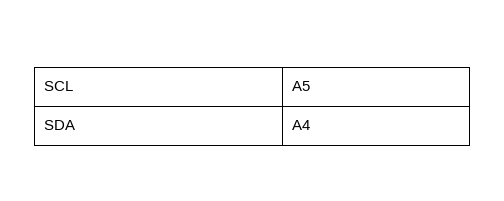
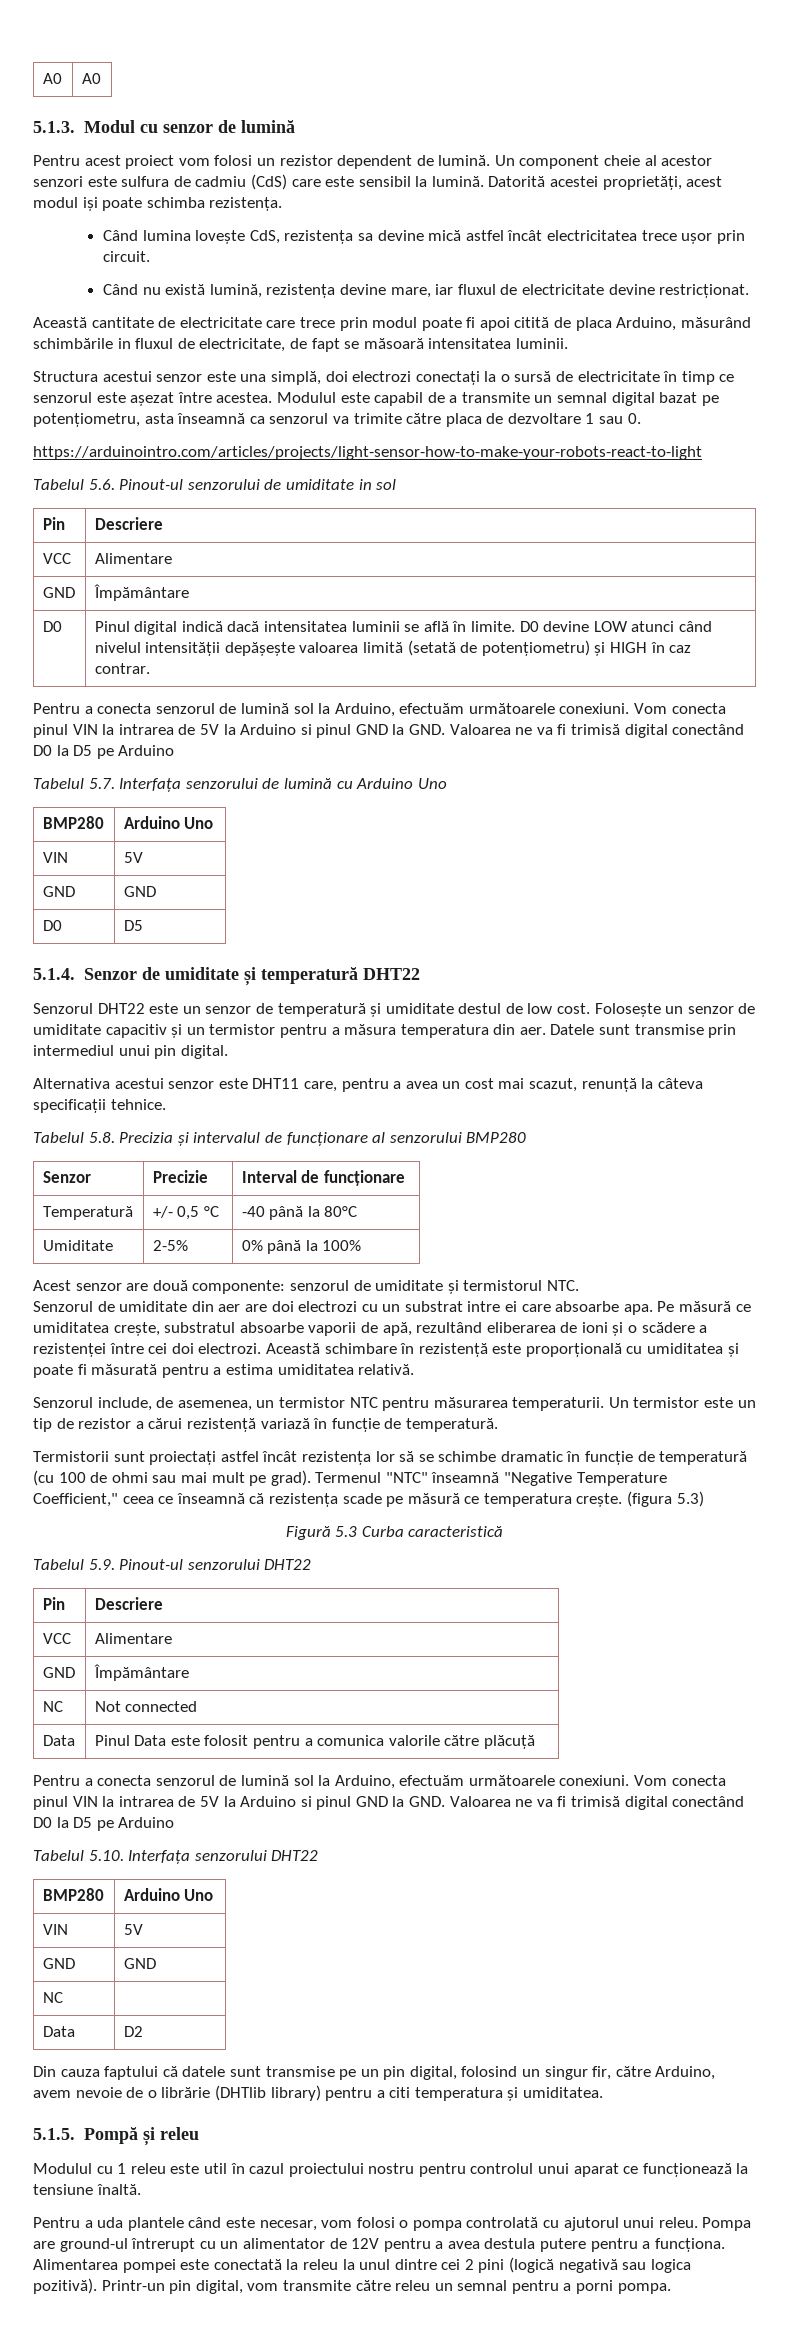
- SCL | A5
- SDA | A4
+ A0 | A0
+ 5.1.3. Modul cu senzor de lumină
+ Pentru acest proiect vom folosi un rezistor dependent de lumină. Un component cheie al acestor senzori este sulfura de cadmiu (CdS) care este sensibil la lumină. Datorită acestei proprietăți, acest modul iși poate schimba rezistența.
+ Când lumina lovește CdS, rezistența sa devine mică astfel încât electricitatea trece ușor prin circuit.
+ Când nu există lumină, rezistența devine mare, iar fluxul de electricitate devine restricționat.
+ Această cantitate de electricitate care trece prin modul poate fi apoi citită de placa Arduino, măsurând schimbările in fluxul de electricitate, de fapt se măsoară intensitatea luminii.
+ Structura acestui senzor este una simplă, doi electrozi conectați la o sursă de electricitate în timp ce senzorul este așezat între acestea. Modulul este capabil de a transmite un semnal digital bazat pe potențiometru, asta înseamnă ca senzorul va trimite către placa de dezvoltare 1 sau 0.
+ https://arduinointro.com/articles/projects/light-sensor-how-to-make-your-robots-react-to-light
+ Tabelul 5.6. Pinout-ul senzorului de umiditate in sol
+ Pin | Descriere
+ VCC | Alimentare
+ GND | Împământare
+ D0 | Pinul digital indică dacă intensitatea luminii se află în limite. D0 devine LOW atunci când nivelul intensității depășește valoarea limită (setată de potențiometru) și HIGH în caz contrar.
+ Pentru a conecta senzorul de lumină sol la Arduino, efectuăm următoarele conexiuni. Vom conecta pinul VIN la intrarea de 5V la Arduino si pinul GND la GND. Valoarea ne va fi trimisă digital conectând D0 la D5 pe Arduino
+ Tabelul 5.7. Interfața senzorului de lumină cu Arduino Uno
+ BMP280 | Arduino Uno
+ VIN | 5V
+ GND | GND
+ D0 | D5
+ 5.1.4. Senzor de umiditate și temperatură DHT22
+ Senzorul DHT22 este un senzor de temperatură și umiditate destul de low cost. Folosește un senzor de umiditate capacitiv și un termistor pentru a măsura temperatura din aer. Datele sunt transmise prin intermediul unui pin digital.
+ Alternativa acestui senzor este DHT11 care, pentru a avea un cost mai scazut, renunță la câteva specificații tehnice.
+ Tabelul 5.8. Precizia și intervalul de funcționare al senzorului BMP280
+ Senzor | Precizie | Interval de funcționare
+ Temperatură | +/- 0,5 °C | -40 până la 80°C
+ Umiditate | 2-5% | 0% până la 100%
+ Acest senzor are două componente: senzorul de umiditate și termistorul NTC.
+ Senzorul de umiditate din aer are doi electrozi cu un substrat intre ei care absoarbe apa. Pe măsură ce umiditatea crește, substratul absoarbe vaporii de apă, rezultând eliberarea de ioni și o scădere a rezistenței între cei doi electrozi. Această schimbare în rezistență este proporțională cu umiditatea și poate fi măsurată pentru a estima umiditatea relativă.
+ Senzorul include, de asemenea, un termistor NTC pentru măsurarea temperaturii. Un termistor este un tip de rezistor a cărui rezistență variază în funcție de temperatură.
+ Termistorii sunt proiectați astfel încât rezistența lor să se schimbe dramatic în funcție de temperatură (cu 100 de ohmi sau mai mult pe grad). Termenul "NTC" înseamnă "Negative Temperature Coefficient," ceea ce înseamnă că rezistența scade pe măsură ce temperatura crește. (figura 5.3)
+ Figură 5.3 Curba caracteristică
+ Tabelul 5.9. Pinout-ul senzorului DHT22
+ Pin | Descriere
+ VCC | Alimentare
+ GND | Împământare
+ NC | Not connected
+ Data | Pinul Data este folosit pentru a comunica valorile către plăcuță
+ Pentru a conecta senzorul de lumină sol la Arduino, efectuăm următoarele conexiuni. Vom conecta pinul VIN la intrarea de 5V la Arduino si pinul GND la GND. Valoarea ne va fi trimisă digital conectând D0 la D5 pe Arduino
+ Tabelul 5.10. Interfața senzorului DHT22
+ BMP280 | Arduino Uno
+ VIN | 5V
+ GND | GND
+ NC |
+ Data | D2
+ Din cauza faptului că datele sunt transmise pe un pin digital, folosind un singur fir, către Arduino, avem nevoie de o librărie (DHTlib library) pentru a citi temperatura și umiditatea.
+ 5.1.5. Pompă și releu
+ Modulul cu 1 releu este util în cazul proiectului nostru pentru controlul unui aparat ce funcționează la tensiune înaltă.
+ Pentru a uda plantele când este necesar, vom folosi o pompa controlată cu ajutorul unui releu. Pompa are ground-ul întrerupt cu un alimentator de 12V pentru a avea destula putere pentru a funcționa. Alimentarea pompei este conectată la releu la unul dintre cei 2 pini (logică negativă sau logica pozitivă). Printr-un pin digital, vom transmite către releu un semnal pentru a porni pompa.

